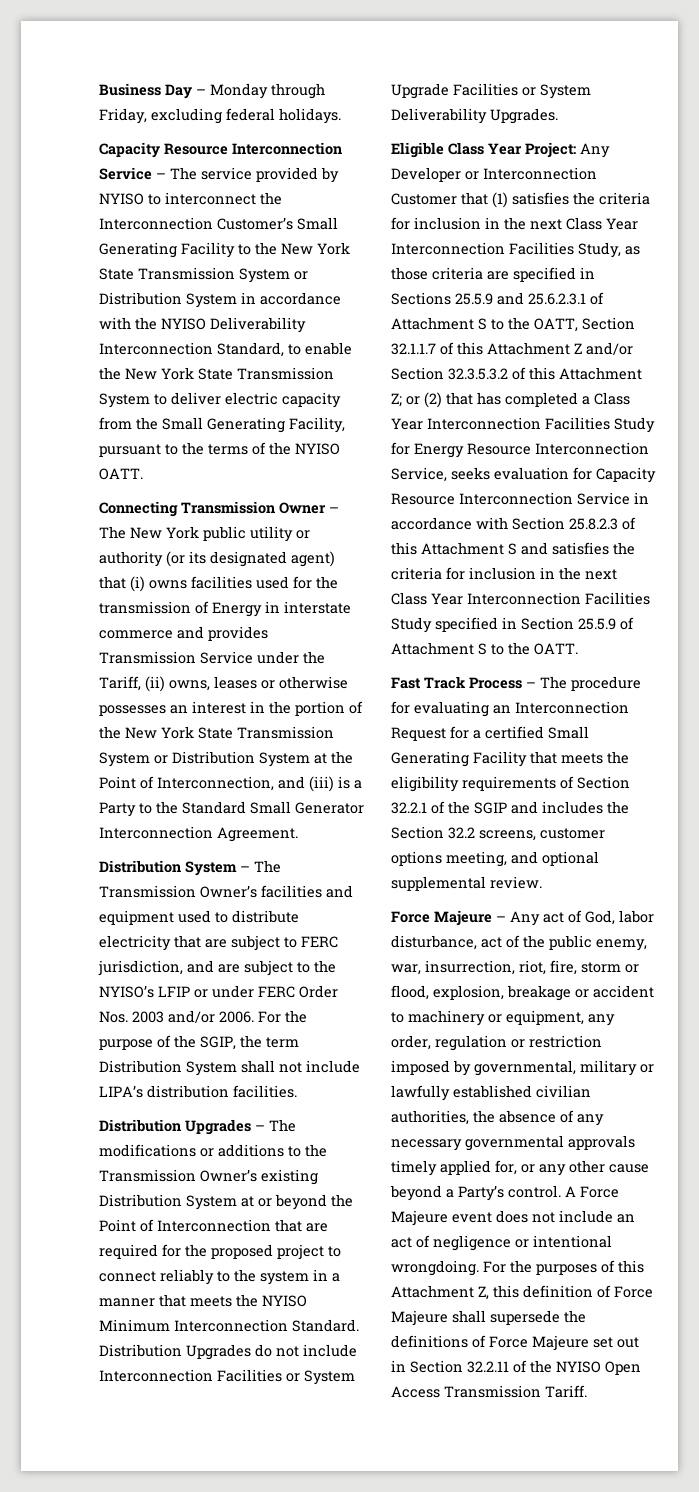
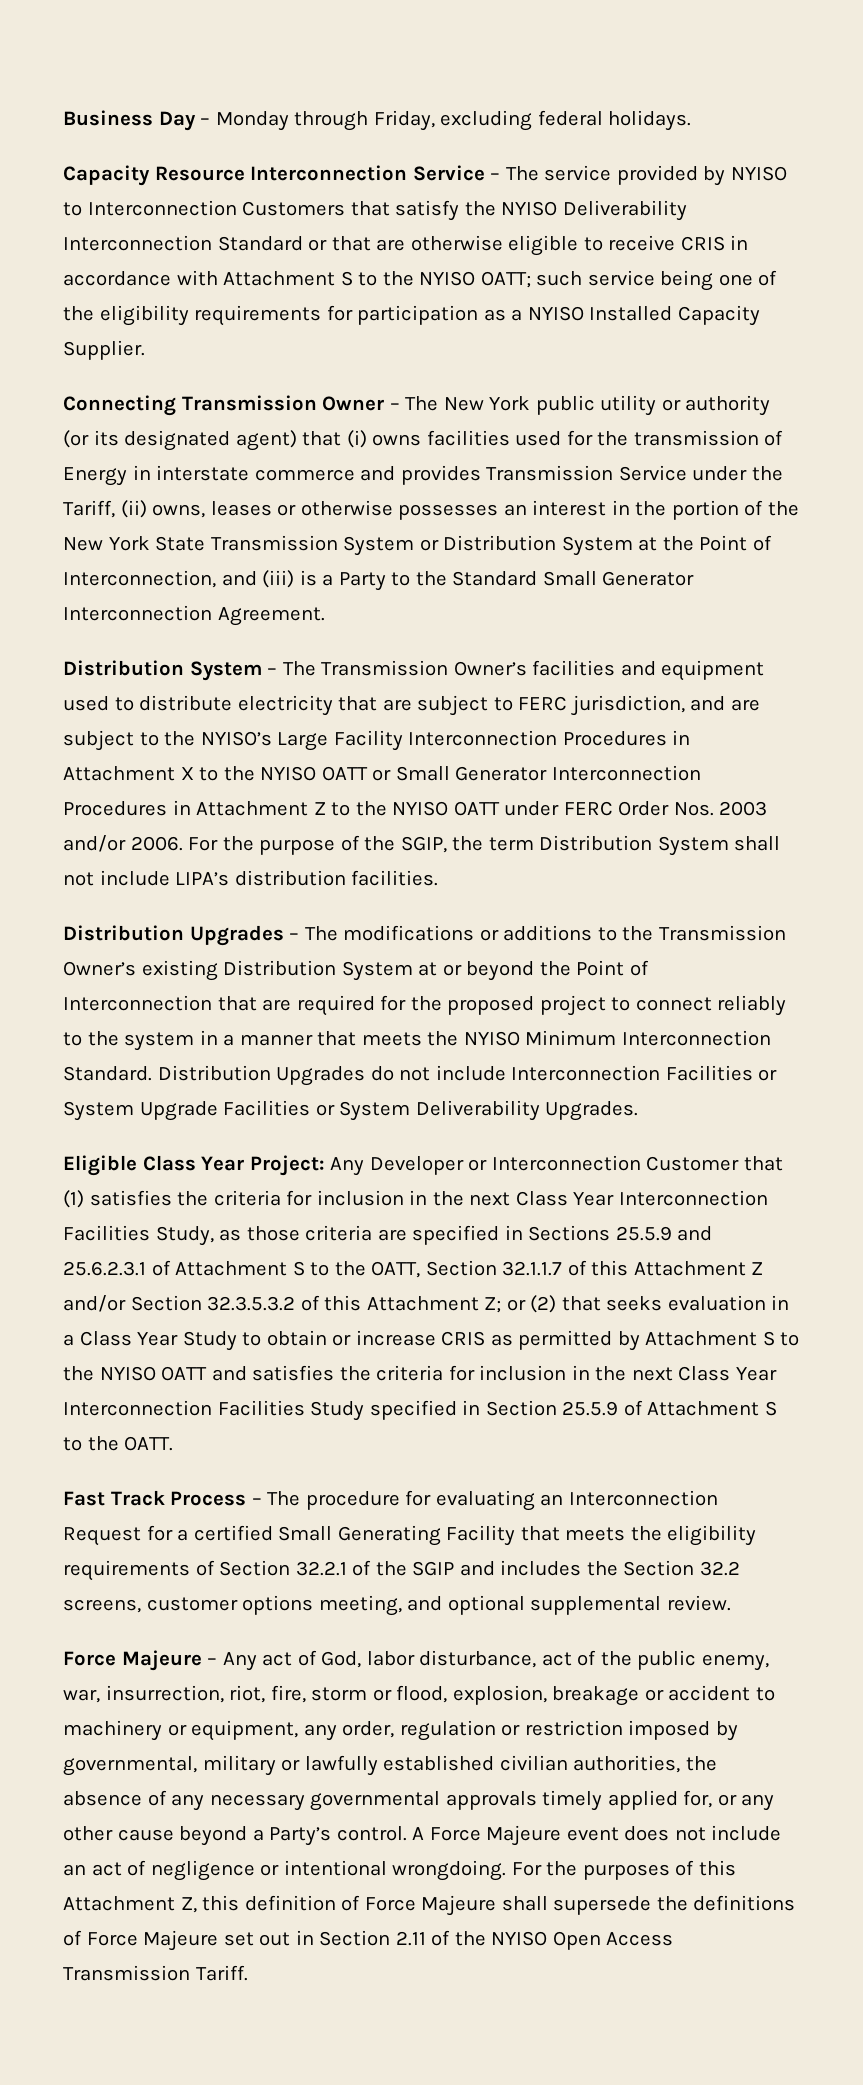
- Capacity Resource Interconnection Service – The service provided by NYISO to interconnect the Interconnection Customer’s Small Generating Facility to the New York State Transmission System or Distribution System in accordance with the NYISO Deliverability Interconnection Standard, to enable the New York State Transmission System to deliver electric capacity from the Small Generating Facility, pursuant to the terms of the NYISO OATT.
+ Capacity Resource Interconnection Service – The service provided by NYISO to Interconnection Customers that satisfy the NYISO Deliverability Interconnection Standard or that are otherwise eligible to receive CRIS in accordance with Attachment S to the NYISO OATT; such service being one of the eligibility requirements for participation as a NYISO Installed Capacity Supplier.
- Distribution System – The Transmission Owner’s facilities and equipment used to distribute electricity that are subject to FERC jurisdiction, and are subject to the NYISO’s LFIP or under FERC Order Nos. 2003 and/or 2006.
+ Distribution System – The Transmission Owner’s facilities and equipment used to distribute electricity that are subject to FERC jurisdiction, and are subject to the NYISO’s Large Facility Interconnection Procedures in Attachment X to the NYISO OATT or Small Generator Interconnection Procedures in Attachment Z to the NYISO OATT under FERC Order Nos. 2003 and/or 2006.
- or (2) that has completed a Class Year Interconnection Facilities Study for Energy Resource Interconnection Service, seeks evaluation for Capacity Resource Interconnection Service in accordance with Section 25.8.2.3 of this Attachment S and satisfies the criteria for inclusion in the next Class Year Interconnection Facilities Study specified in Section 25.5.9 of Attachment S to the OATT.
+ or (2) that seeks evaluation in a Class Year Study to obtain or increase CRIS as permitted by Attachment S to the NYISO OATT and satisfies the criteria for inclusion in the next Class Year Interconnection Facilities Study specified in Section 25.5.9 of Attachment S to the OATT.
- For the purposes of this Attachment Z, this definition of Force Majeure shall supersede the definitions of Force Majeure set out in Section 32.2.11 of the NYISO Open Access Transmission Tariff.
+ For the purposes of this Attachment Z, this definition of Force Majeure shall supersede the definitions of Force Majeure set out in Section 2.11 of the NYISO Open Access Transmission Tariff.

